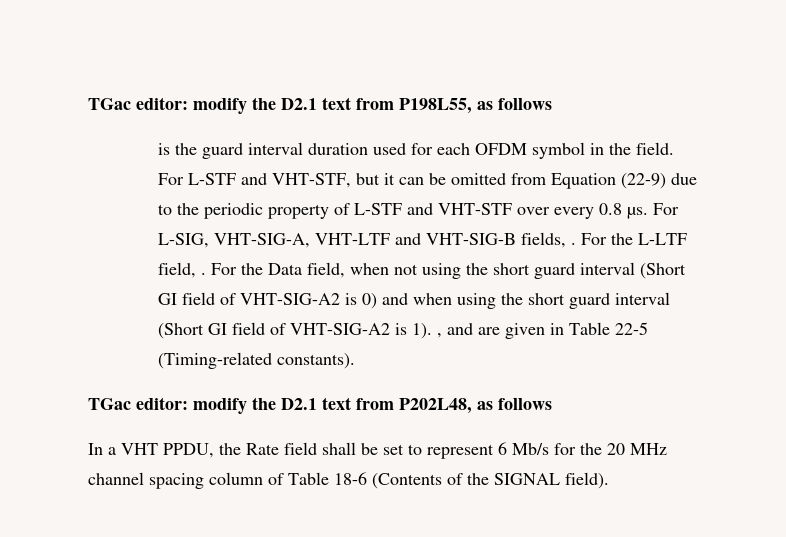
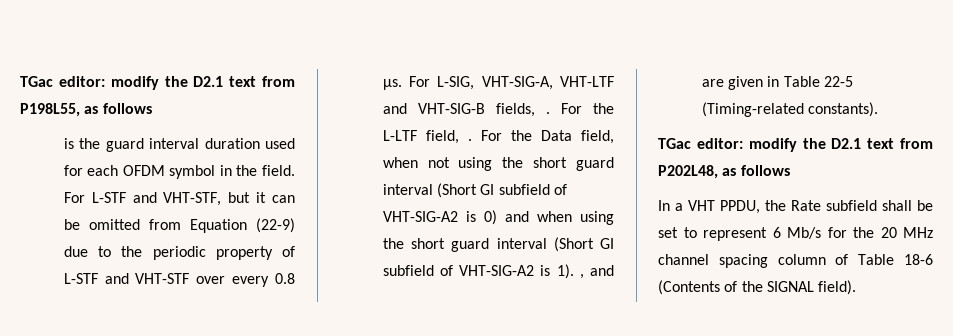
- For the Data field, when not using the short guard interval (Short GI field of VHT-SIG-A2 is 0) and when using the short guard interval (Short GI field of VHT-SIG-A2 is 1). , and are given in Table 22-5 (Timing-related constants).
+ For the Data field, when not using the short guard interval (Short GI subfield of VHT-SIG-A2 is 0) and when using the short guard interval (Short GI subfield of VHT-SIG-A2 is 1). , and are given in Table 22-5 (Timing-related constants).
- In a VHT PPDU, the Rate field shall be set to represent 6 Mb/s for the 20 MHz channel spacing column of Table 18-6 (Contents of the SIGNAL field).
+ In a VHT PPDU, the Rate subfield shall be set to represent 6 Mb/s for the 20 MHz channel spacing column of Table 18-6 (Contents of the SIGNAL field).

